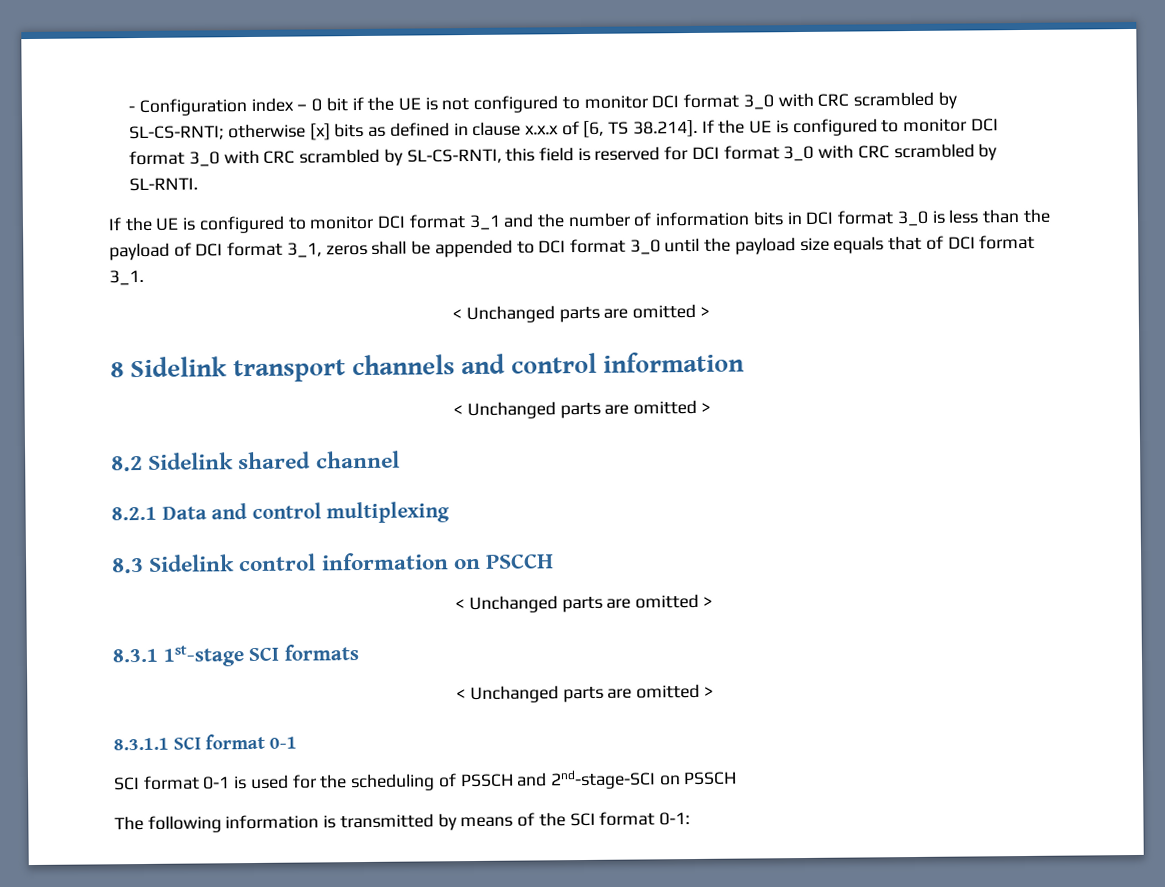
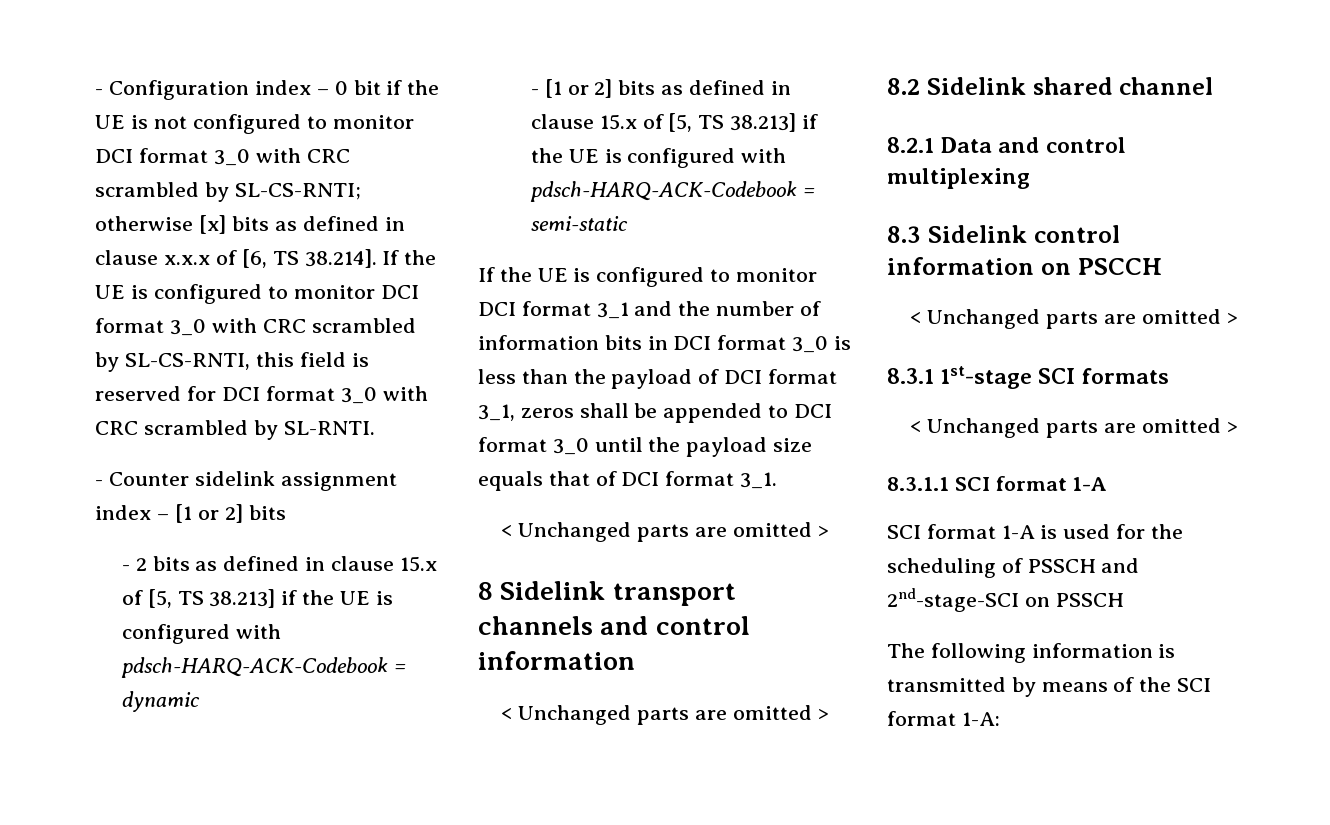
+ - Counter sidelink assignment index – [1 or 2] bits
+ - 2 bits as defined in clause 15.x of [5, TS 38.213] if the UE is configured with pdsch-HARQ-ACK-Codebook = dynamic
+ - [1 or 2] bits as defined in clause 15.x of [5, TS 38.213] if the UE is configured with pdsch-HARQ-ACK-Codebook = semi-static
- 8.3.1.1 SCI format 0-1
- SCI format 0-1 is used for the scheduling of PSSCH and 2nd-stage-SCI on PSSCH
+ 8.3.1.1 SCI format 1-A
+ SCI format 1-A is used for the scheduling of PSSCH and 2nd-stage-SCI on PSSCH
- The following information is transmitted by means of the SCI format 0-1:
+ The following information is transmitted by means of the SCI format 1-A:

